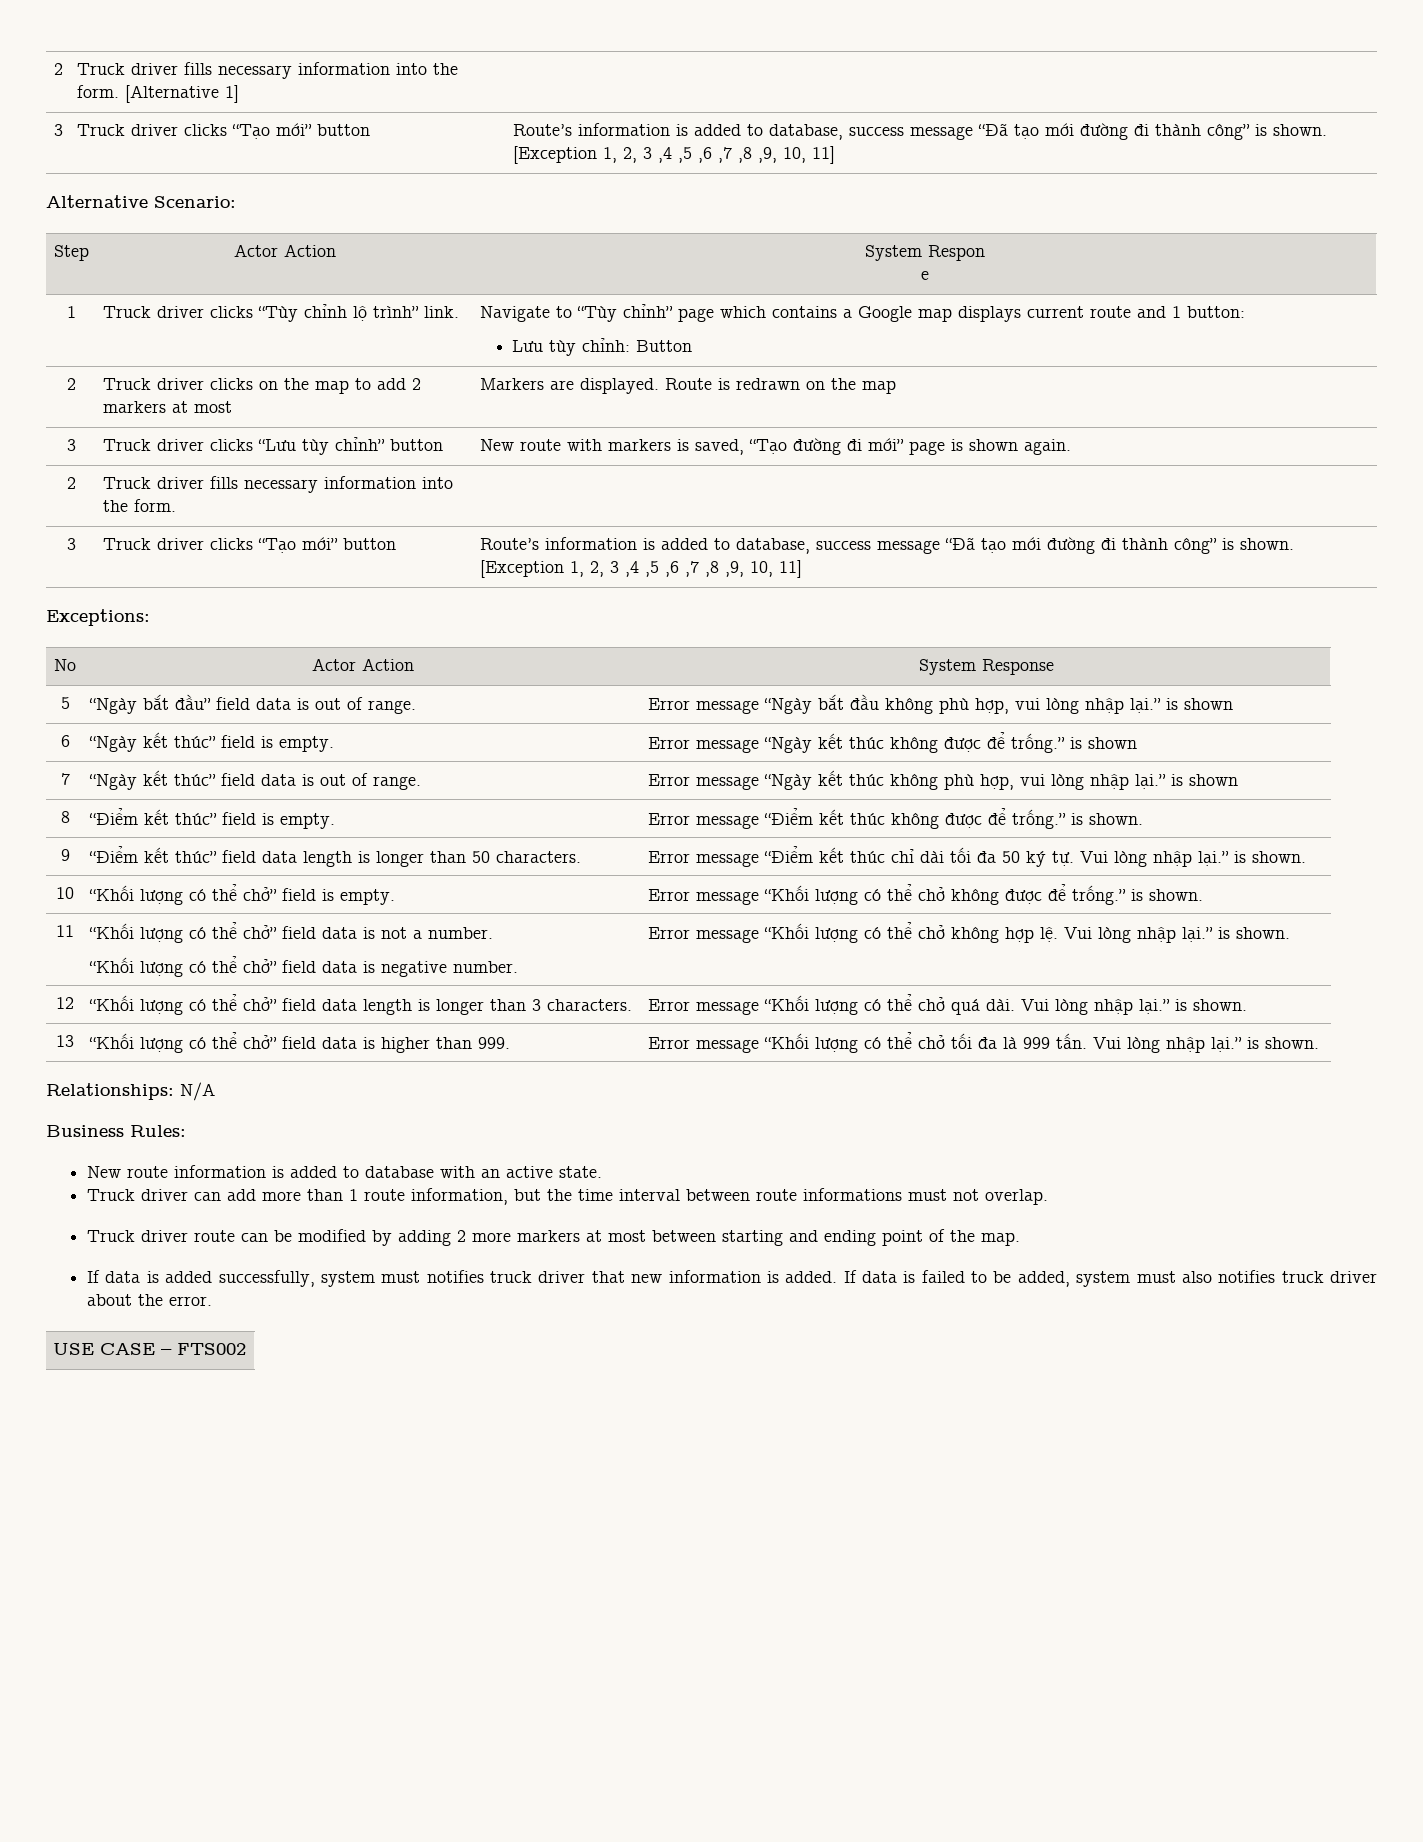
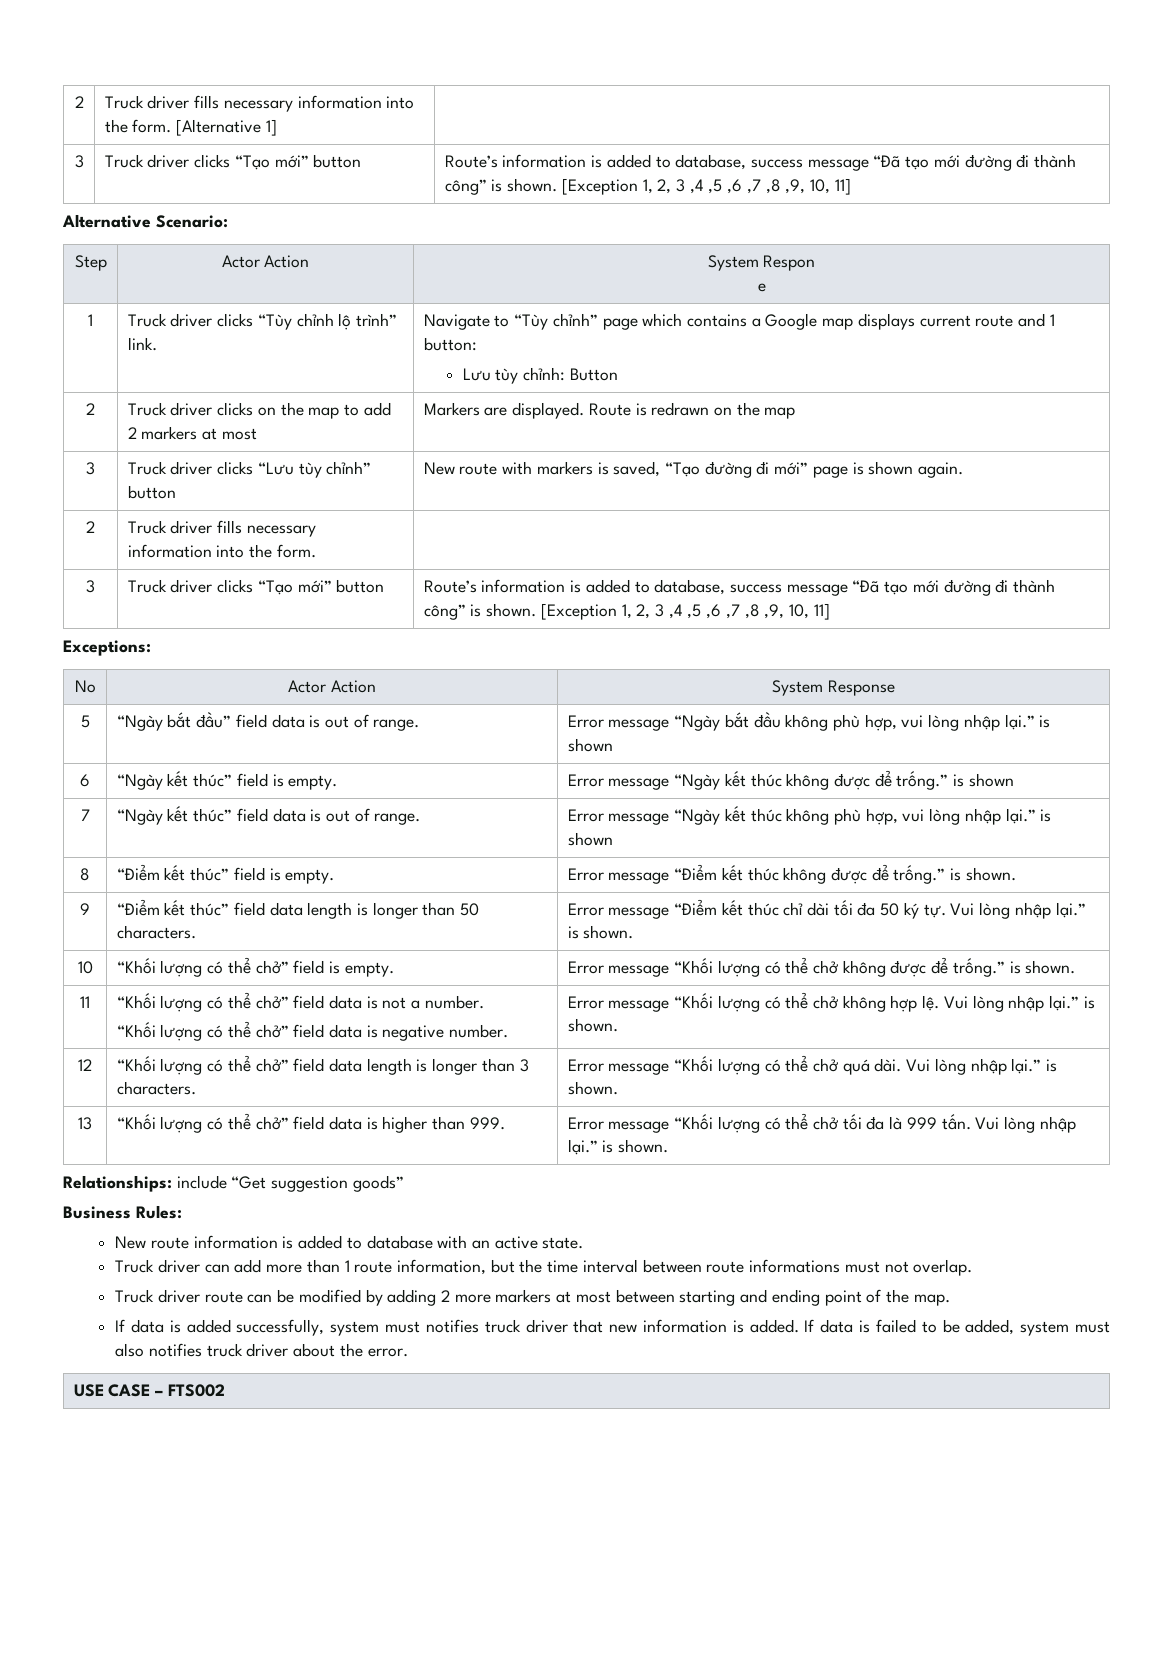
- Relationships: N/A
+ Relationships: include “Get suggestion goods”

